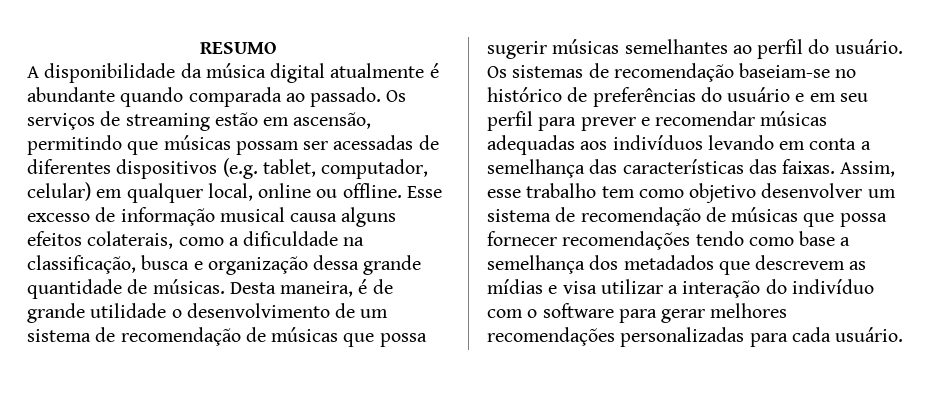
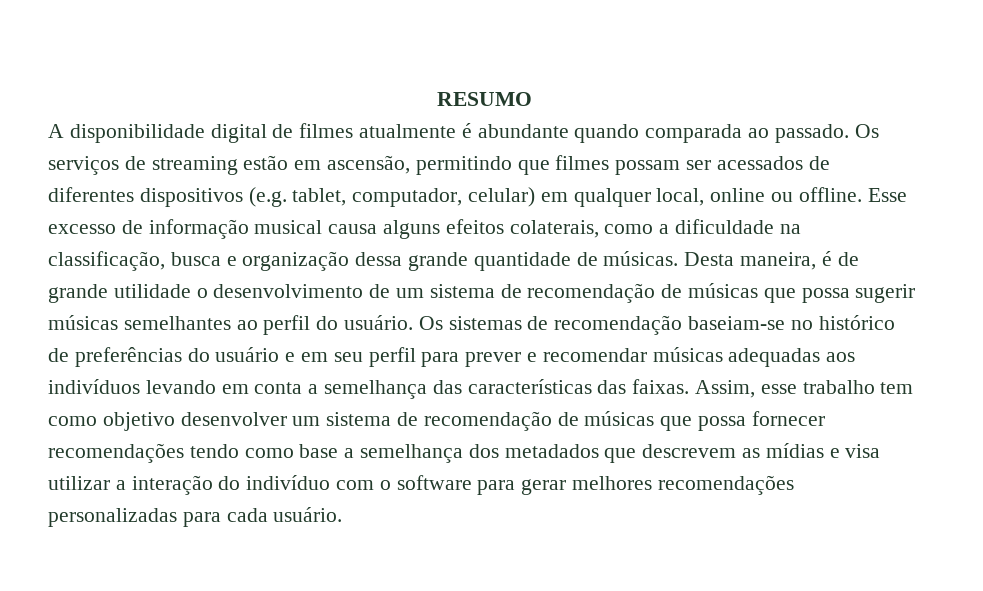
- A disponibilidade da música digital atualmente é abundante quando comparada ao passado.
+ A disponibilidade digital de filmes atualmente é abundante quando comparada ao passado.
- Os serviços de streaming estão em ascensão, permitindo que músicas possam ser acessadas de diferentes dispositivos (e.g. tablet, computador, celular) em qualquer local, online ou offline.
+ Os serviços de streaming estão em ascensão, permitindo que filmes possam ser acessados de diferentes dispositivos (e.g. tablet, computador, celular) em qualquer local, online ou offline.

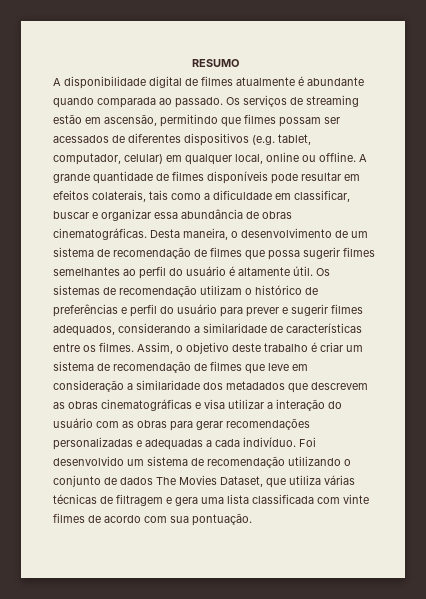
- Esse excesso de informação musical causa alguns efeitos colaterais, como a dificuldade na classificação, busca e organização dessa grande quantidade de músicas. Desta maneira, é de grande utilidade o desenvolvimento de um sistema de recomendação de músicas que possa sugerir músicas semelhantes ao perfil do usuário.
+ A grande quantidade de filmes disponíveis pode resultar em efeitos colaterais, tais como a dificuldade em classificar, buscar e organizar essa abundância de obras cinematográficas. Desta maneira, o desenvolvimento de um sistema de recomendação de filmes que possa sugerir filmes semelhantes ao perfil do usuário é altamente útil.
- Os sistemas de recomendação baseiam-se no histórico de preferências do usuário e em seu perfil para prever e recomendar músicas adequadas aos indivíduos levando em conta a semelhança das características das faixas. Assim, esse trabalho tem como objetivo desenvolver um sistema de recomendação de músicas que possa fornecer recomendações tendo como base a semelhança dos metadados que descrevem as mídias e visa utilizar a interação do indivíduo com o software para gerar melhores recomendações personalizadas para cada usuário.
+ Os sistemas de recomendação utilizam o histórico de preferências e perfil do usuário para prever e sugerir filmes adequados, considerando a similaridade de características entre os filmes. Assim, o objetivo deste trabalho é criar um sistema de recomendação de filmes que leve em consideração a similaridade dos metadados que descrevem as obras cinematográficas e visa utilizar a interação do usuário com as obras para gerar recomendações personalizadas e adequadas a cada indivíduo. Foi desenvolvido um sistema de recomendação utilizando o conjunto de dados The Movies Dataset, que utiliza várias técnicas de filtragem e gera uma lista classificada com vinte filmes de acordo com sua pontuação.

